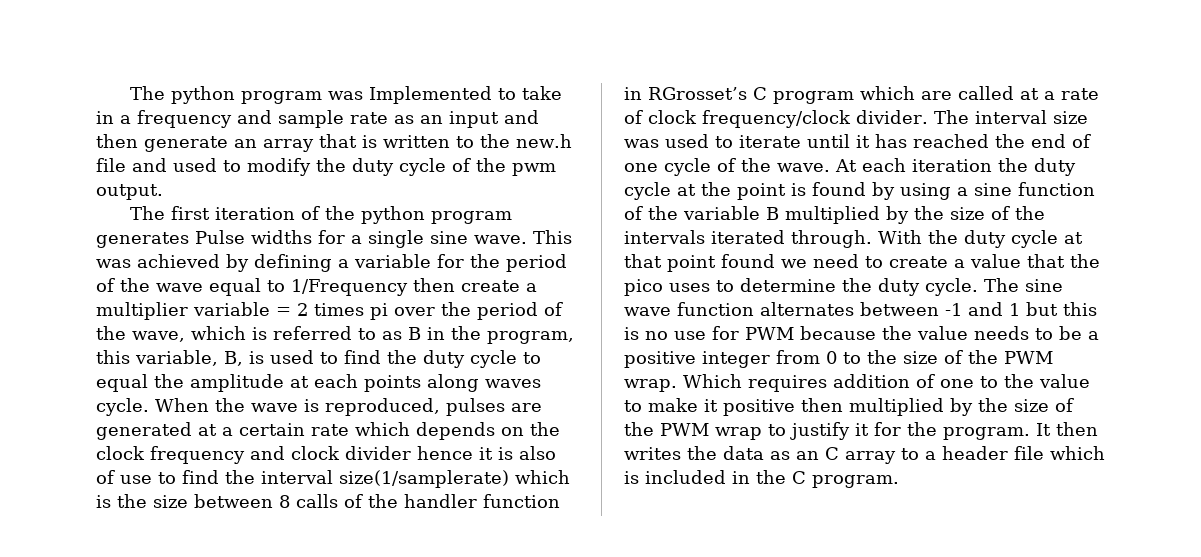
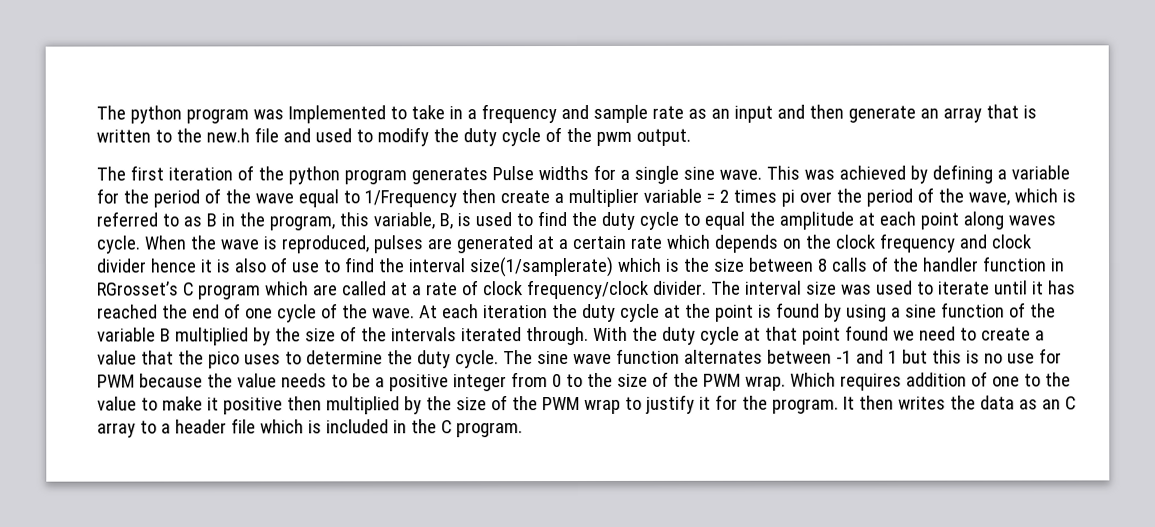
- This was achieved by defining a variable for the period of the wave equal to 1/Frequency then create a multiplier variable = 2 times pi over the period of the wave, which is referred to as B in the program, this variable, B, is used to find the duty cycle to equal the amplitude at each points along waves cycle.
+ This was achieved by defining a variable for the period of the wave equal to 1/Frequency then create a multiplier variable = 2 times pi over the period of the wave, which is referred to as B in the program, this variable, B, is used to find the duty cycle to equal the amplitude at each point along waves cycle.

